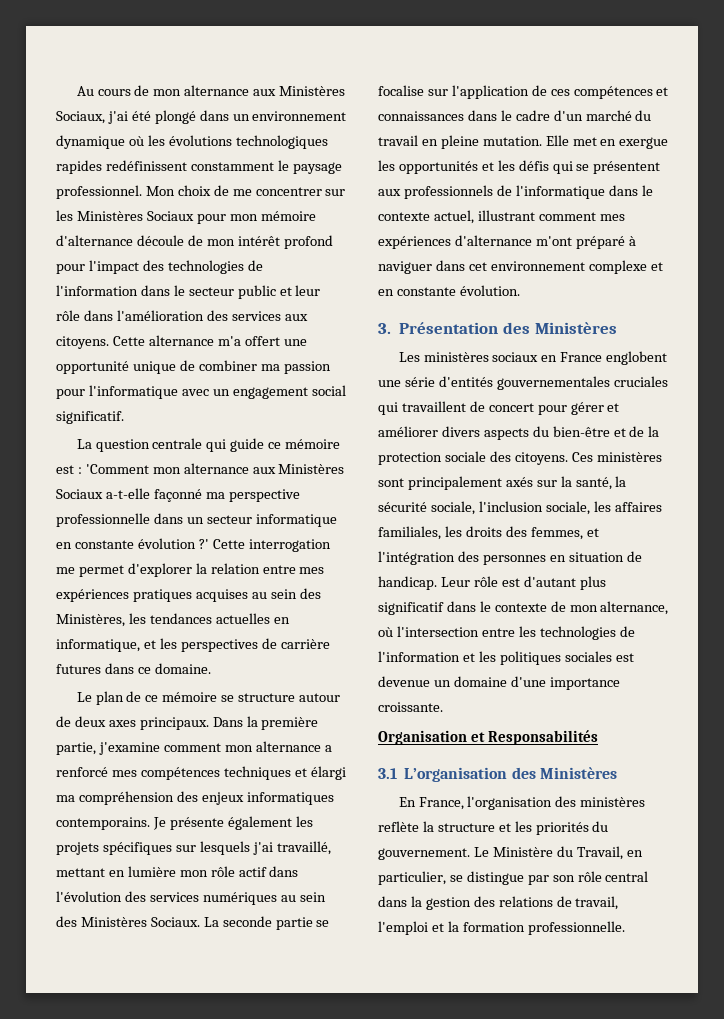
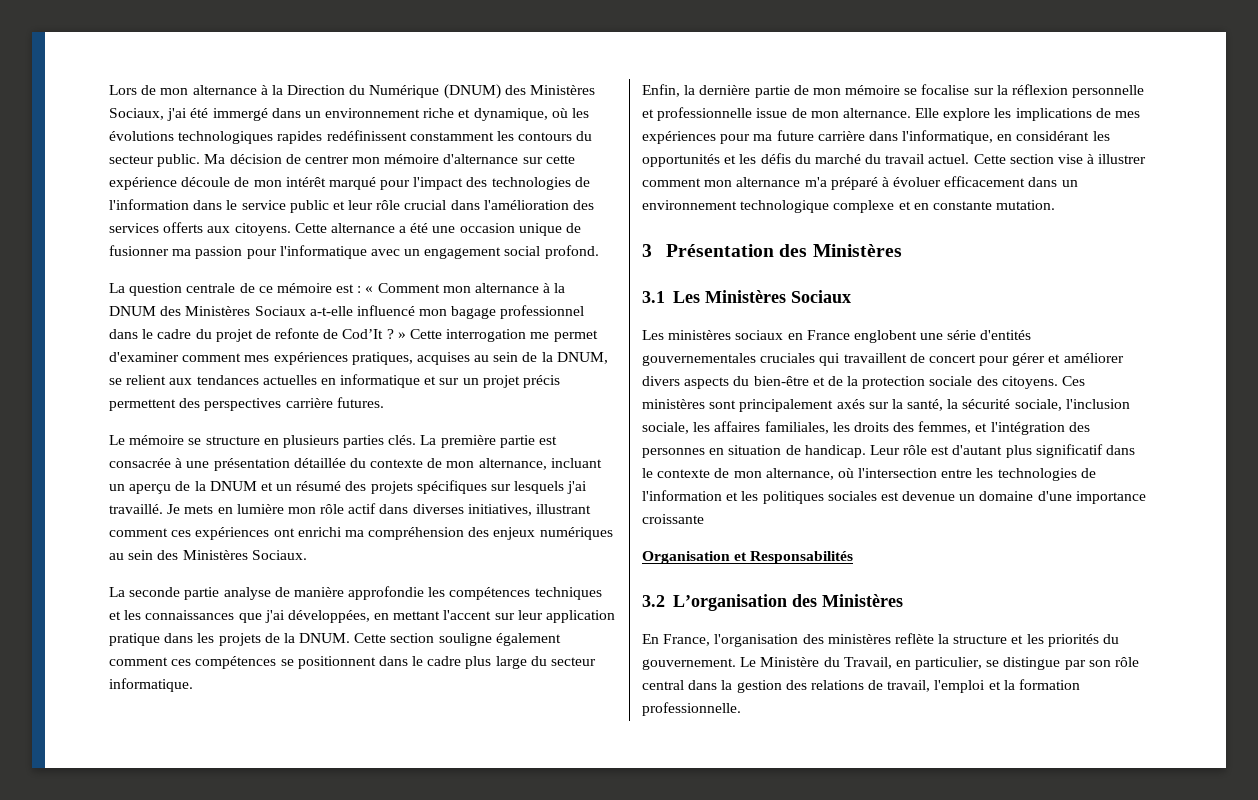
- Au cours de mon alternance aux Ministères Sociaux, j'ai été plongé dans un environnement dynamique où les évolutions technologiques rapides redéfinissent constamment le paysage professionnel. Mon choix de me concentrer sur les Ministères Sociaux pour mon mémoire d'alternance découle de mon intérêt profond pour l'impact des technologies de l'information dans le secteur public et leur rôle dans l'amélioration des services aux citoyens.
+ Lors de mon alternance à la Direction du Numérique (DNUM) des Ministères Sociaux, j'ai été immergé dans un environnement riche et dynamique, où les évolutions technologiques rapides redéfinissent constamment les contours du secteur public. Ma décision de centrer mon mémoire d'alternance sur cette expérience découle de mon intérêt marqué pour l'impact des technologies de l'information dans le service public et leur rôle crucial dans l'amélioration des services offerts aux citoyens.
- Cette alternance m'a offert une opportunité unique de combiner ma passion pour l'informatique avec un engagement social significatif.
+ Cette alternance a été une occasion unique de fusionner ma passion pour l'informatique avec un engagement social profond.
- La question centrale qui guide ce mémoire est : 'Comment mon alternance aux Ministères Sociaux a-t-elle façonné ma perspective professionnelle dans un secteur informatique en constante évolution ?' Cette interrogation me permet d'explorer la relation entre mes expériences pratiques acquises au sein des Ministères, les tendances actuelles en informatique, et les perspectives de carrière futures dans ce domaine.
- Le plan de ce mémoire se structure autour de deux axes principaux. Dans la première partie, j'examine comment mon alternance a renforcé mes compétences techniques et élargi ma compréhension des enjeux informatiques contemporains. Je présente également les projets spécifiques sur lesquels j'ai travaillé, mettant en lumière mon rôle actif dans l'évolution des services numériques au sein des Ministères Sociaux. La seconde partie se focalise sur l'application de ces compétences et connaissances dans le cadre d'un marché du travail en pleine mutation. Elle met en exergue les opportunités et les défis qui se présentent aux professionnels de l'informatique dans le contexte actuel, illustrant comment mes expériences d'alternance m'ont préparé à naviguer dans cet environnement complexe et en constante évolution.
- 3. Présentation des Ministères
+ La question centrale de ce mémoire est : « Comment mon alternance à la DNUM des Ministères Sociaux a-t-elle influencé mon bagage professionnel dans le cadre du projet de refonte de Cod’It ? » Cette interrogation me permet d'examiner comment mes expériences pratiques, acquises au sein de la DNUM, se relient aux tendances actuelles en informatique et sur un projet précis permettent des perspectives carrière futures.
+ Le mémoire se structure en plusieurs parties clés. La première partie est consacrée à une présentation détaillée du contexte de mon alternance, incluant un aperçu de la DNUM et un résumé des projets spécifiques sur lesquels j'ai travaillé. Je mets en lumière mon rôle actif dans diverses initiatives, illustrant comment ces expériences ont enrichi ma compréhension des enjeux numériques au sein des Ministères Sociaux.
+ La seconde partie analyse de manière approfondie les compétences techniques et les connaissances que j'ai développées, en mettant l'accent sur leur application pratique dans les projets de la DNUM. Cette section souligne également comment ces compétences se positionnent dans le cadre plus large du secteur informatique.
+ Enfin, la dernière partie de mon mémoire se focalise sur la réflexion personnelle et professionnelle issue de mon alternance. Elle explore les implications de mes expériences pour ma future carrière dans l'informatique, en considérant les opportunités et les défis du marché du travail actuel. Cette section vise à illustrer comment mon alternance m'a préparé à évoluer efficacement dans un environnement technologique complexe et en constante mutation.
+ 3 Présentation des Ministères
+ 3.1 Les Ministères Sociaux
- Leur rôle est d'autant plus significatif dans le contexte de mon alternance, où l'intersection entre les technologies de l'information et les politiques sociales est devenue un domaine d'une importance croissante.
+ Leur rôle est d'autant plus significatif dans le contexte de mon alternance, où l'intersection entre les technologies de l'information et les politiques sociales est devenue un domaine d'une importance croissante
- 3.1 L’organisation des Ministères
+ 3.2 L’organisation des Ministères

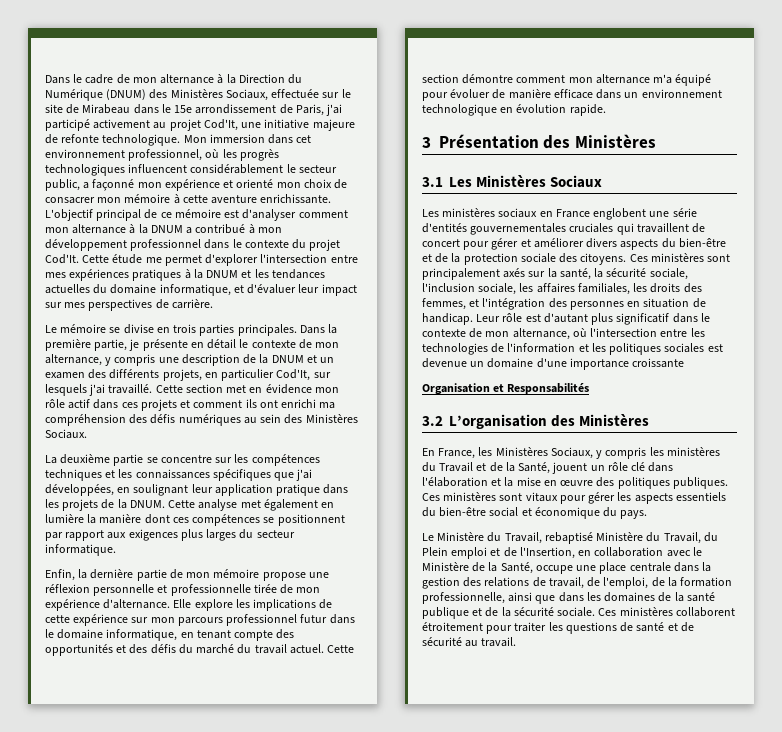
- Lors de mon alternance à la Direction du Numérique (DNUM) des Ministères Sociaux, j'ai été immergé dans un environnement riche et dynamique, où les évolutions technologiques rapides redéfinissent constamment les contours du secteur public. Ma décision de centrer mon mémoire d'alternance sur cette expérience découle de mon intérêt marqué pour l'impact des technologies de l'information dans le service public et leur rôle crucial dans l'amélioration des services offerts aux citoyens. Cette alternance a été une occasion unique de fusionner ma passion pour l'informatique avec un engagement social profond.
- La question centrale de ce mémoire est : « Comment mon alternance à la DNUM des Ministères Sociaux a-t-elle influencé mon bagage professionnel dans le cadre du projet de refonte de Cod’It ? » Cette interrogation me permet d'examiner comment mes expériences pratiques, acquises au sein de la DNUM, se relient aux tendances actuelles en informatique et sur un projet précis permettent des perspectives carrière futures.
- Le mémoire se structure en plusieurs parties clés. La première partie est consacrée à une présentation détaillée du contexte de mon alternance, incluant un aperçu de la DNUM et un résumé des projets spécifiques sur lesquels j'ai travaillé. Je mets en lumière mon rôle actif dans diverses initiatives, illustrant comment ces expériences ont enrichi ma compréhension des enjeux numériques au sein des Ministères Sociaux.
+ Dans le cadre de mon alternance à la Direction du Numérique (DNUM) des Ministères Sociaux, effectuée sur le site de Mirabeau dans le 15e arrondissement de Paris, j'ai participé activement au projet Cod'It, une initiative majeure de refonte technologique. Mon immersion dans cet environnement professionnel, où les progrès technologiques influencent considérablement le secteur public, a façonné mon expérience et orienté mon choix de consacrer mon mémoire à cette aventure enrichissante. L'objectif principal de ce mémoire est d'analyser comment mon alternance à la DNUM a contribué à mon développement professionnel dans le contexte du projet Cod'It. Cette étude me permet d'explorer l'intersection entre mes expériences pratiques à la DNUM et les tendances actuelles du domaine informatique, et d'évaluer leur impact sur mes perspectives de carrière.
+ Le mémoire se divise en trois parties principales. Dans la première partie, je présente en détail le contexte de mon alternance, y compris une description de la DNUM et un examen des différents projets, en particulier Cod'It, sur lesquels j'ai travaillé. Cette section met en évidence mon rôle actif dans ces projets et comment ils ont enrichi ma compréhension des défis numériques au sein des Ministères Sociaux.
- La seconde partie analyse de manière approfondie les compétences techniques et les connaissances que j'ai développées, en mettant l'accent sur leur application pratique dans les projets de la DNUM.
+ La deuxième partie se concentre sur les compétences techniques et les connaissances spécifiques que j'ai développées, en soulignant leur application pratique dans les projets de la DNUM.
- Cette section souligne également comment ces compétences se positionnent dans le cadre plus large du secteur informatique.
+ Cette analyse met également en lumière la manière dont ces compétences se positionnent par rapport aux exigences plus larges du secteur informatique.
- Enfin, la dernière partie de mon mémoire se focalise sur la réflexion personnelle et professionnelle issue de mon alternance.
+ Enfin, la dernière partie de mon mémoire propose une réflexion personnelle et professionnelle tirée de mon expérience d'alternance.
- Elle explore les implications de mes expériences pour ma future carrière dans l'informatique, en considérant les opportunités et les défis du marché du travail actuel.
+ Elle explore les implications de cette expérience sur mon parcours professionnel futur dans le domaine informatique, en tenant compte des opportunités et des défis du marché du travail actuel.
- Cette section vise à illustrer comment mon alternance m'a préparé à évoluer efficacement dans un environnement technologique complexe et en constante mutation.
+ Cette section démontre comment mon alternance m'a équipé pour évoluer de manière efficace dans un environnement technologique en évolution rapide.
- En France, l'organisation des ministères reflète la structure et les priorités du gouvernement. Le Ministère du Travail, en particulier, se distingue par son rôle central dans la gestion des relations de travail, l'emploi et la formation professionnelle.
+ En France, les Ministères Sociaux, y compris les ministères du Travail et de la Santé, jouent un rôle clé dans l'élaboration et la mise en œuvre des politiques publiques. Ces ministères sont vitaux pour gérer les aspects essentiels du bien-être social et économique du pays.
+ Le Ministère du Travail, rebaptisé Ministère du Travail, du Plein emploi et de l'Insertion, en collaboration avec le Ministère de la Santé, occupe une place centrale dans la gestion des relations de travail, de l'emploi, de la formation professionnelle, ainsi que dans les domaines de la santé publique et de la sécurité sociale. Ces ministères collaborent étroitement pour traiter les questions de santé et de sécurité au travail.

